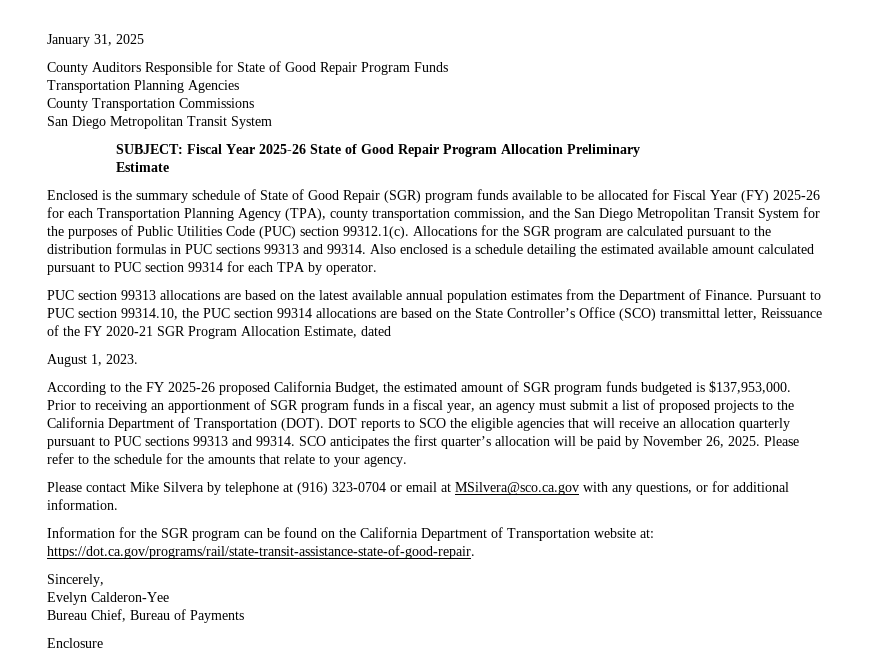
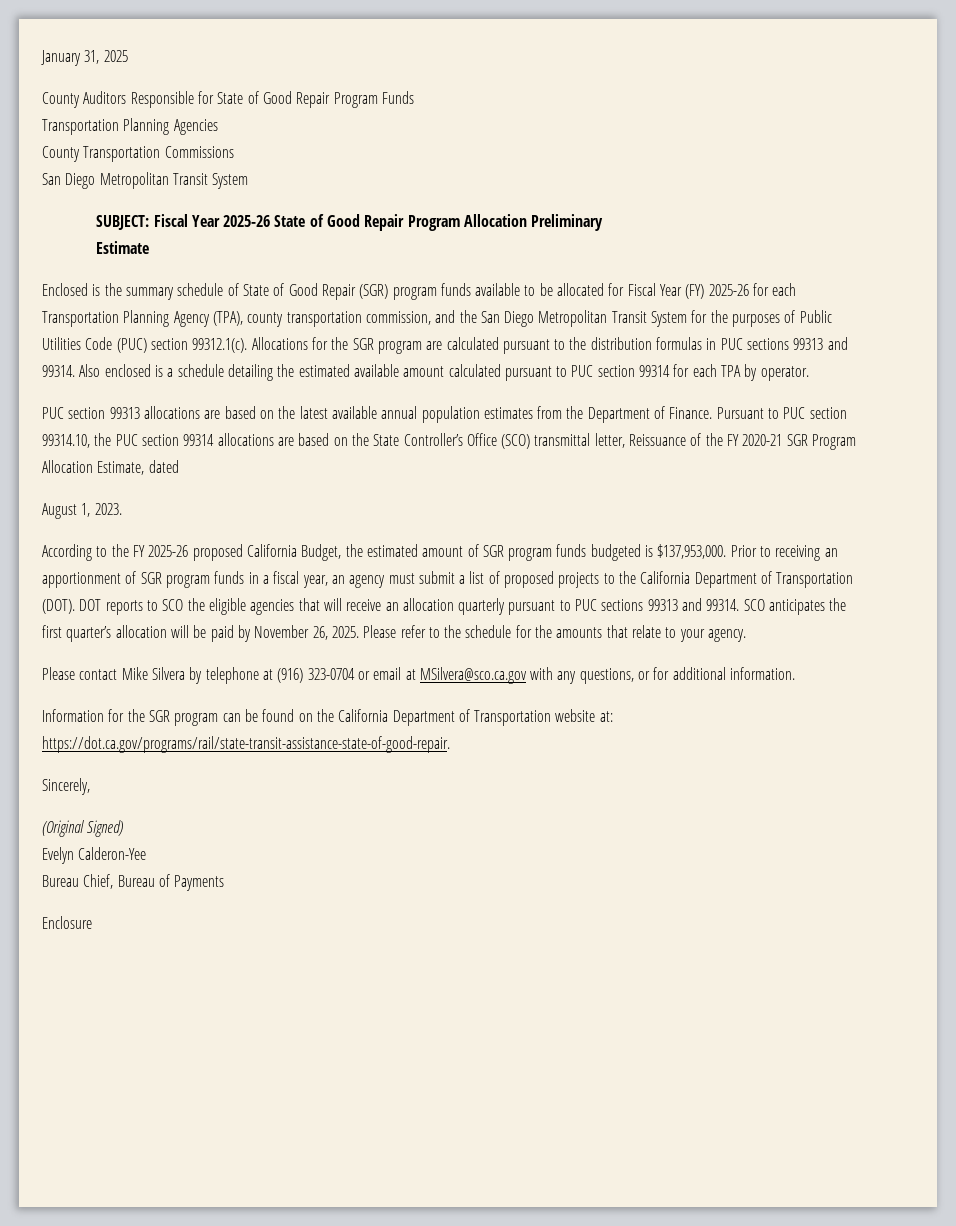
+ (Original Signed)

